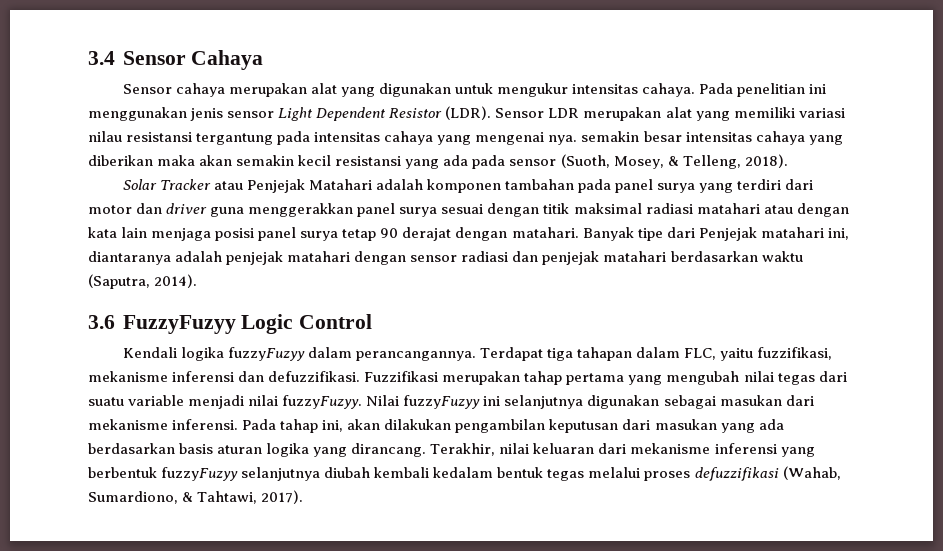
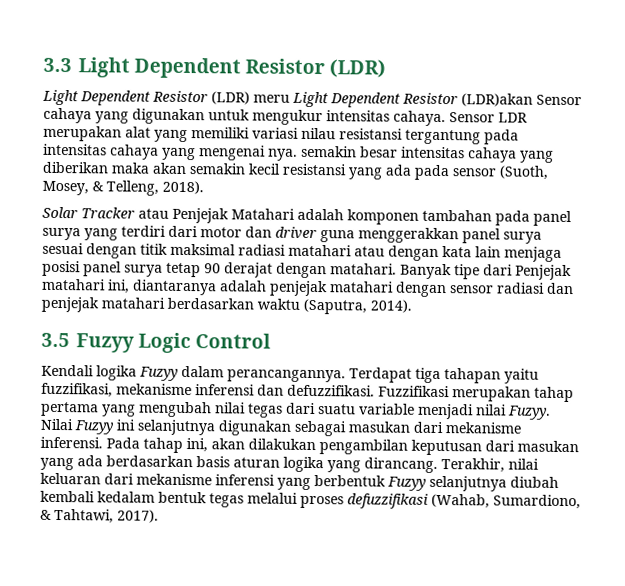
- 3.4 Sensor Cahaya
- Sensor cahaya merupakan alat yang digunakan untuk mengukur intensitas cahaya.
+ 3.3 Light Dependent Resistor (LDR)
+ Light Dependent Resistor (LDR) meru Light Dependent Resistor (LDR)akan Sensor cahaya yang digunakan untuk mengukur intensitas cahaya.
- Pada penelitian ini menggunakan jenis sensor Light Dependent Resistor (LDR).
- 3.6 FuzzyFuzyy Logic Control
+ 3.5 Fuzyy Logic Control
- Kendali logika fuzzyFuzyy dalam perancangannya.
+ Kendali logika Fuzyy dalam perancangannya.
- Terdapat tiga tahapan dalam FLC, yaitu fuzzifikasi, mekanisme inferensi dan defuzzifikasi.
+ Terdapat tiga tahapan yaitu fuzzifikasi, mekanisme inferensi dan defuzzifikasi.
- Fuzzifikasi merupakan tahap pertama yang mengubah nilai tegas dari suatu variable menjadi nilai fuzzyFuzyy. Nilai fuzzyFuzyy ini selanjutnya digunakan sebagai masukan dari mekanisme inferensi.
+ Fuzzifikasi merupakan tahap pertama yang mengubah nilai tegas dari suatu variable menjadi nilai Fuzyy. Nilai Fuzyy ini selanjutnya digunakan sebagai masukan dari mekanisme inferensi.
- Terakhir, nilai keluaran dari mekanisme inferensi yang berbentuk fuzzyFuzyy selanjutnya diubah kembali kedalam bentuk tegas melalui proses defuzzifikasi (Wahab, Sumardiono, & Tahtawi, 2017).
+ Terakhir, nilai keluaran dari mekanisme inferensi yang berbentuk Fuzyy selanjutnya diubah kembali kedalam bentuk tegas melalui proses defuzzifikasi (Wahab, Sumardiono, & Tahtawi, 2017).

